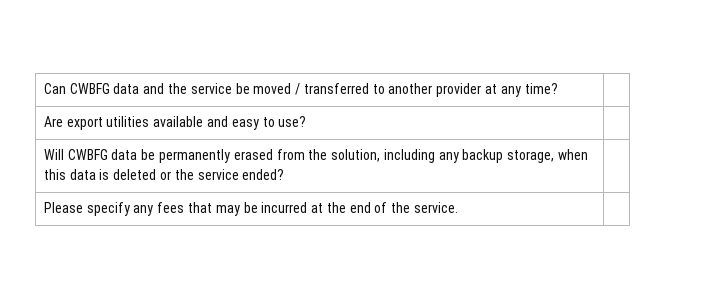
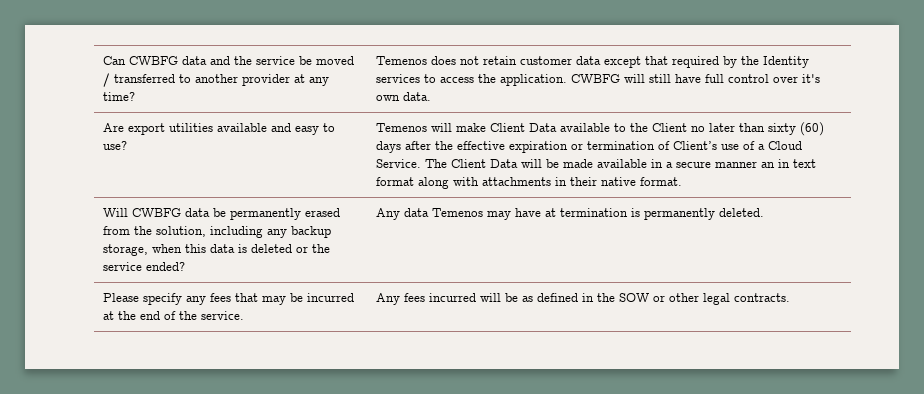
+ Temenos does not retain customer data except that required by the Identity services to access the application. CWBFG will still have full control over it's own data.
+ Temenos will make Client Data available to the Client no later than sixty (60) days after the effective expiration or termination of Client’s use of a Cloud Service. The Client Data will be made available in a secure manner an in text format along with attachments in their native format.
- Will CWBFG data be permanently erased from the solution, including any backup storage, when this data is deleted or the service ended? |
+ Will CWBFG data be permanently erased from the solution, including any backup storage, when this data is deleted or the service ended? | Any data Temenos may have at termination is permanently deleted.
- Please specify any fees that may be incurred at the end of the service. |
+ Please specify any fees that may be incurred at the end of the service. | Any fees incurred will be as defined in the SOW or other legal contracts.

